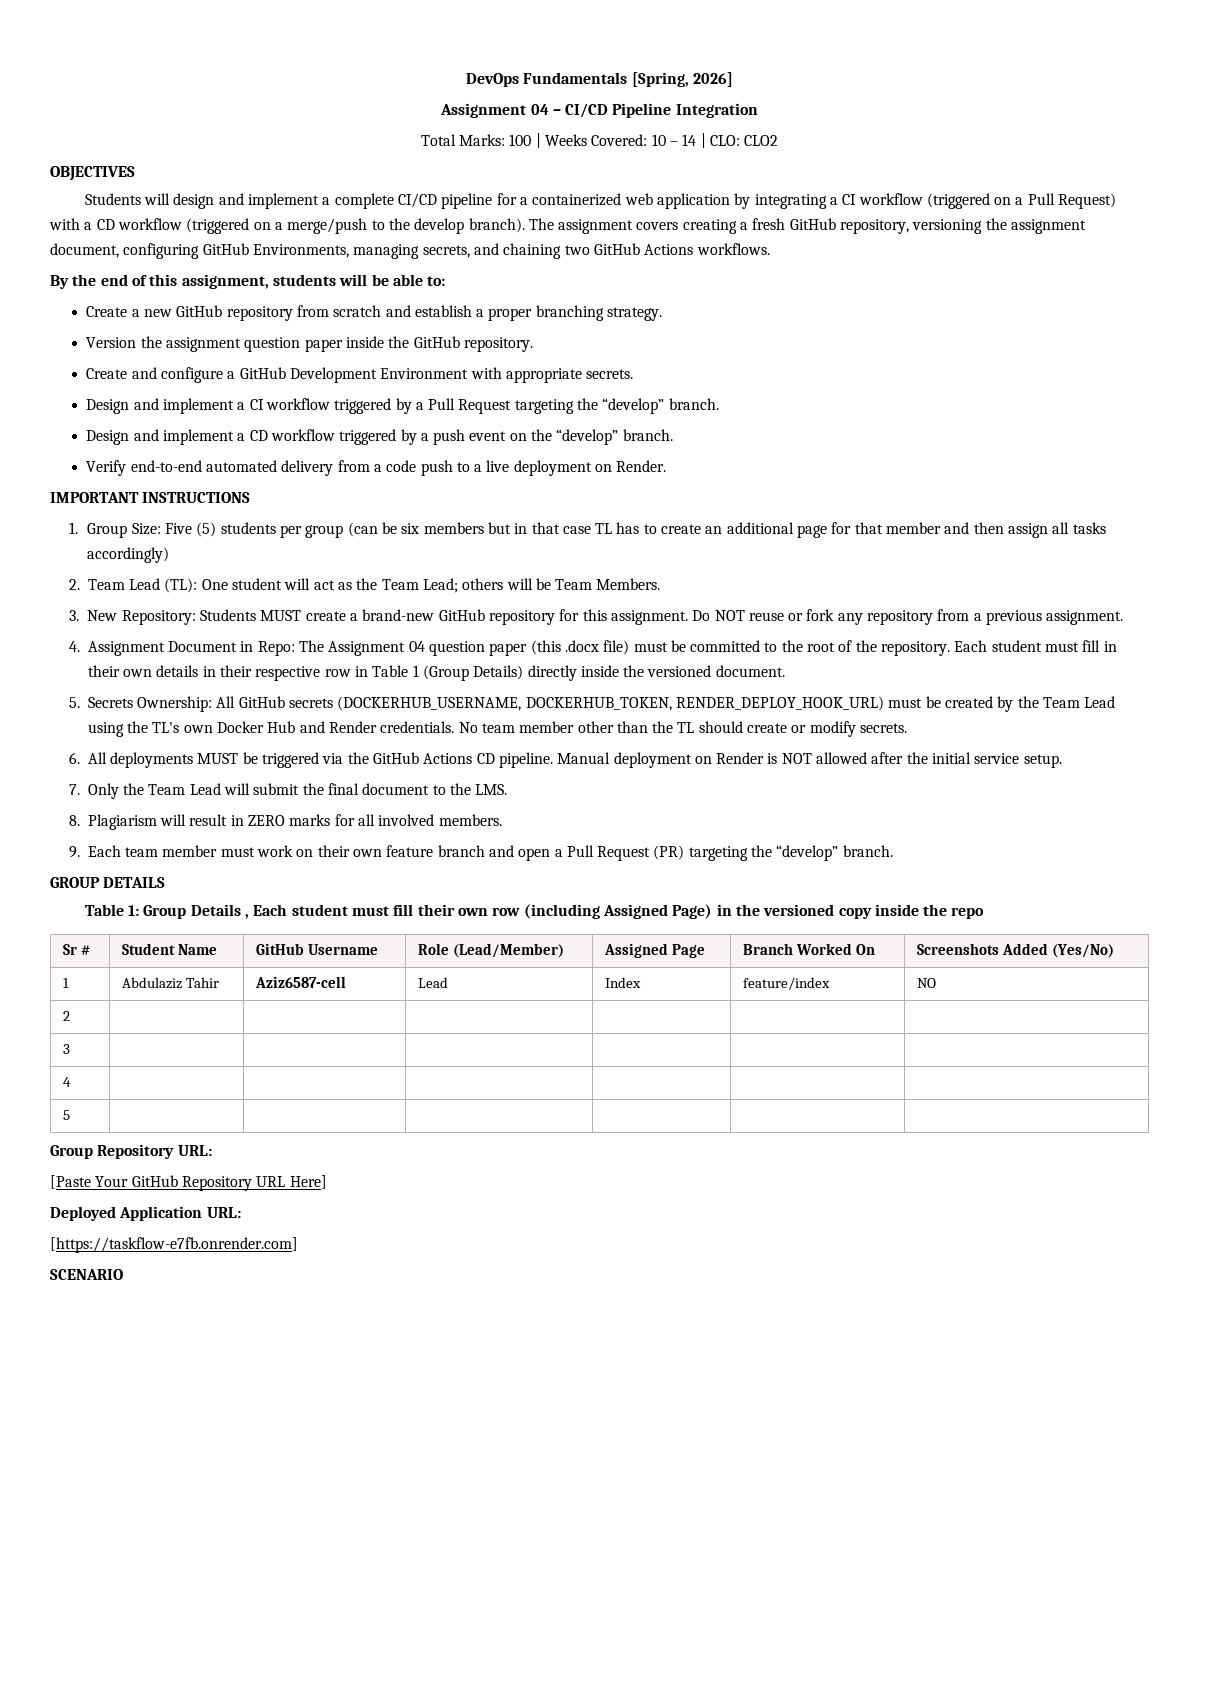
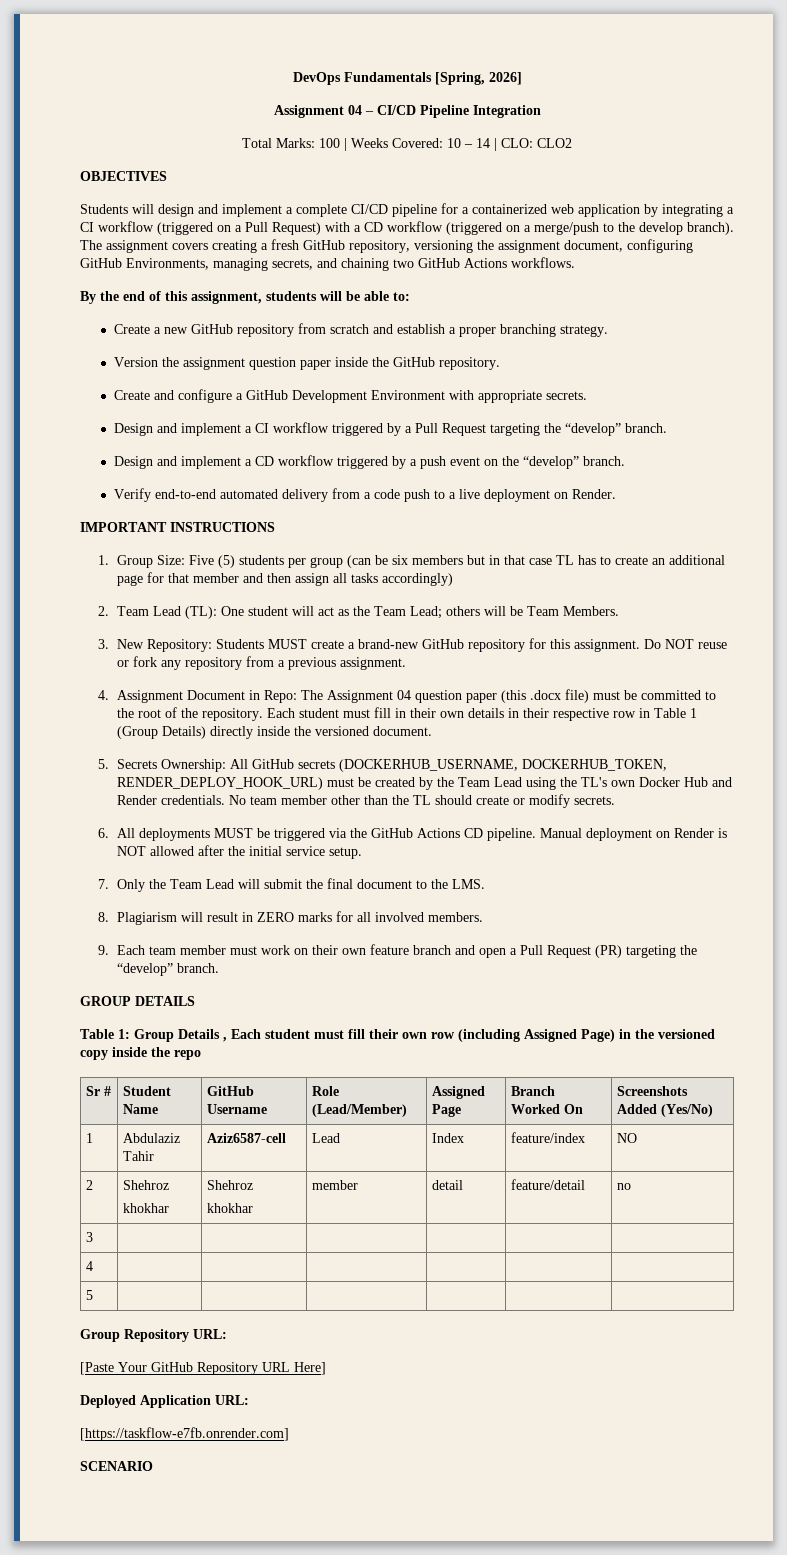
- 2 | | | | | |
+ 2 | Shehroz
+ khokhar | Shehroz
+ khokhar | member | detail | feature/detail | no

